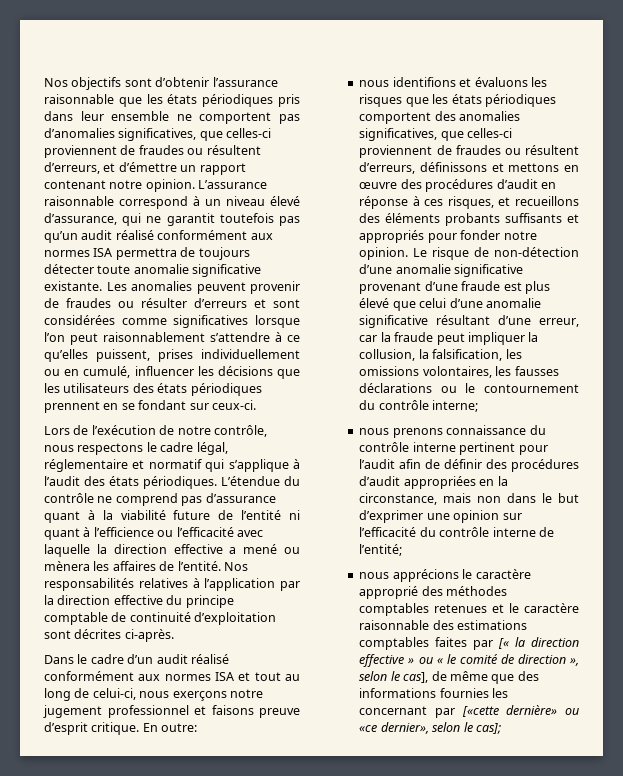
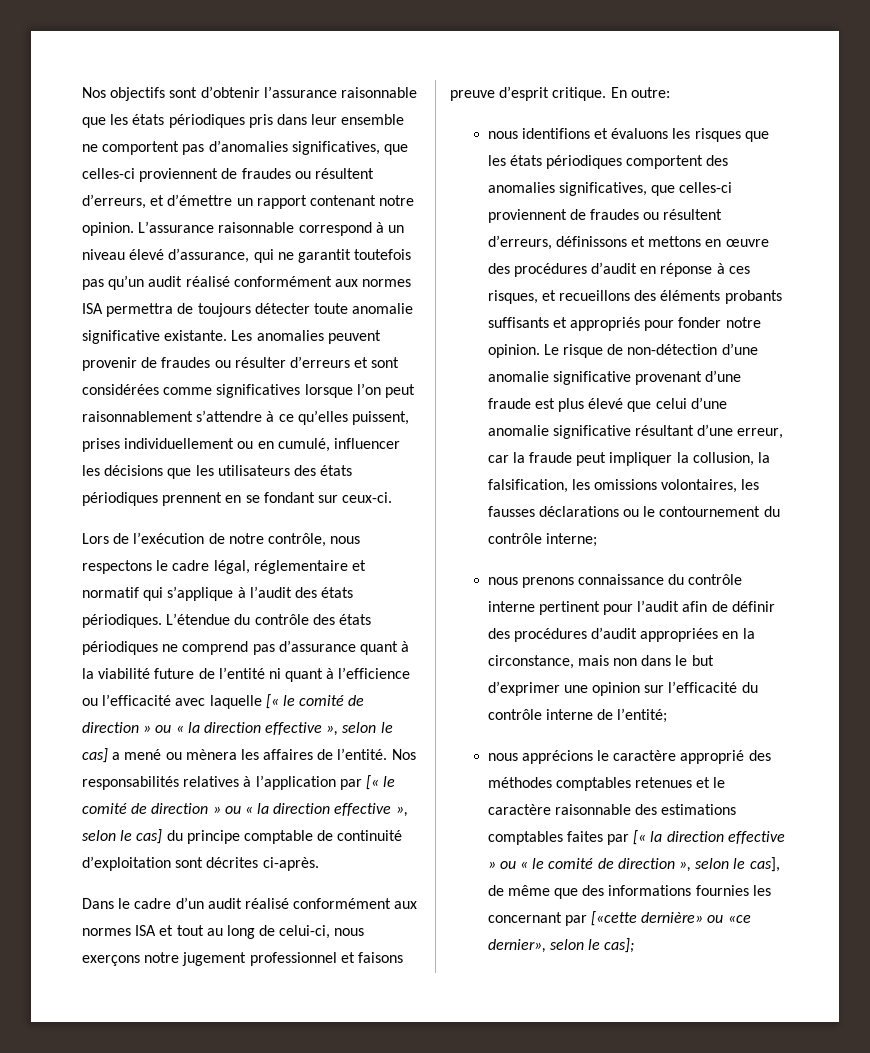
- L’étendue du contrôle ne comprend pas d’assurance quant à la viabilité future de l’entité ni quant à l’efficience ou l’efficacité avec laquelle la direction effective a mené ou mènera les affaires de l’entité.
+ L’étendue du contrôle des états périodiques ne comprend pas d’assurance quant à la viabilité future de l’entité ni quant à l’efficience ou l’efficacité avec laquelle [« le comité de direction » ou « la direction effective », selon le cas] a mené ou mènera les affaires de l’entité.
- Nos responsabilités relatives à l’application par la direction effective du principe comptable de continuité d’exploitation sont décrites ci-après.
+ Nos responsabilités relatives à l’application par [« le comité de direction » ou « la direction effective », selon le cas] du principe comptable de continuité d’exploitation sont décrites ci-après.

